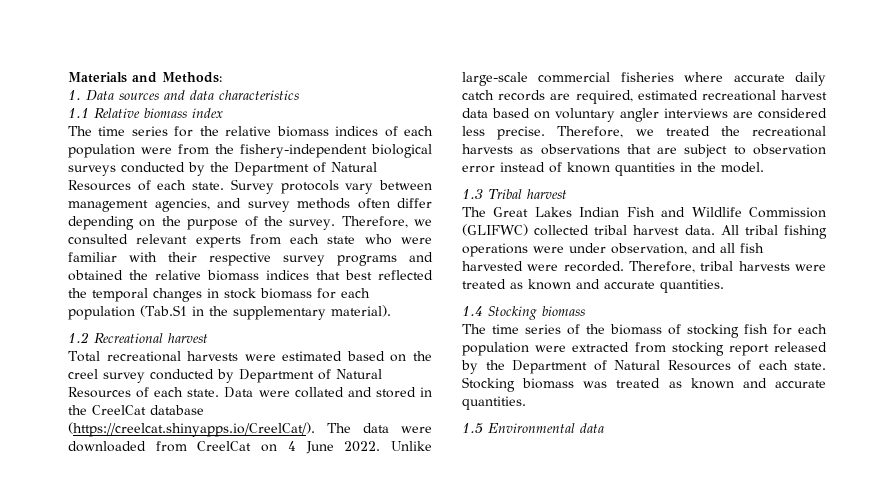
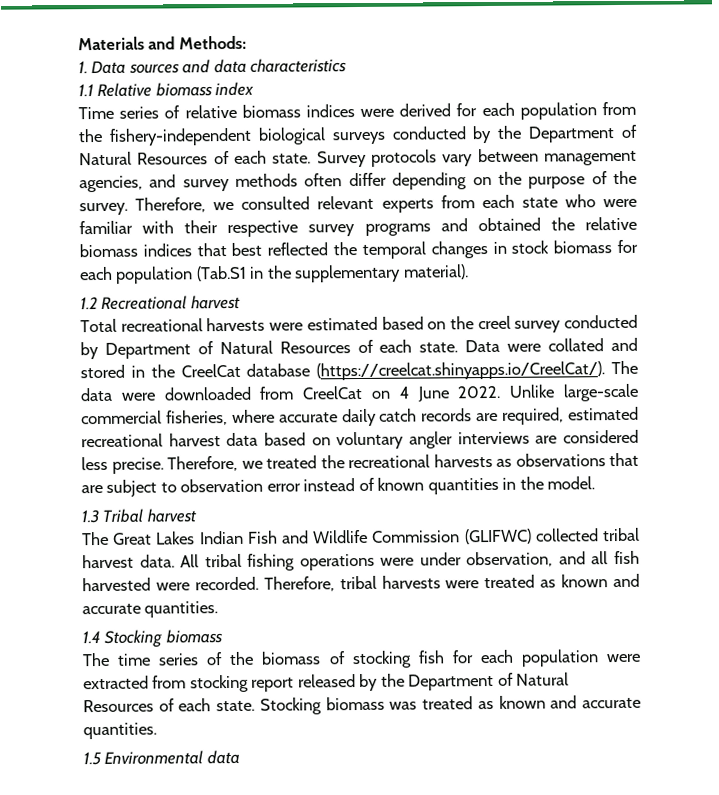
- The time series for the relative biomass indices of each population were from the fishery-independent biological surveys conducted by the Department of Natural Resources of each state.
+ Time series of relative biomass indices were derived for each population from the fishery-independent biological surveys conducted by the Department of Natural Resources of each state.
- Unlike large-scale commercial fisheries where accurate daily catch records are required, estimated recreational harvest data based on voluntary angler interviews are considered less precise.
+ Unlike large-scale commercial fisheries, where accurate daily catch records are required, estimated recreational harvest data based on voluntary angler interviews are considered less precise.

